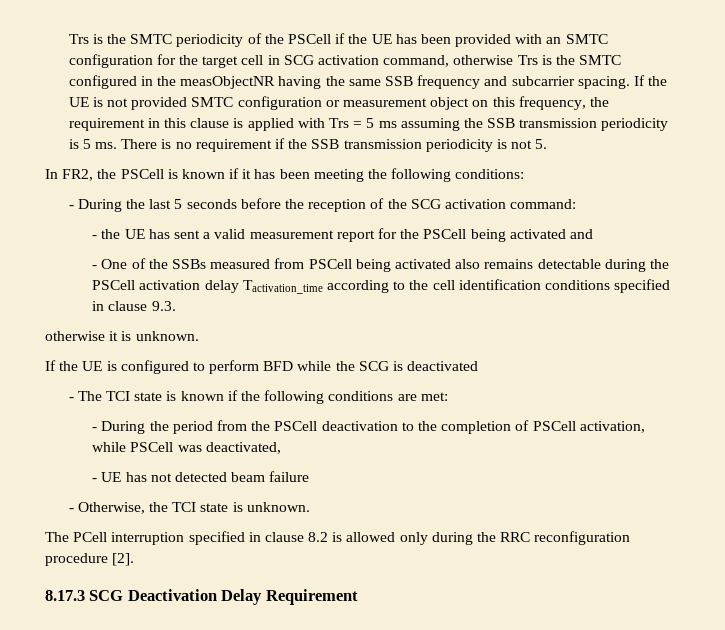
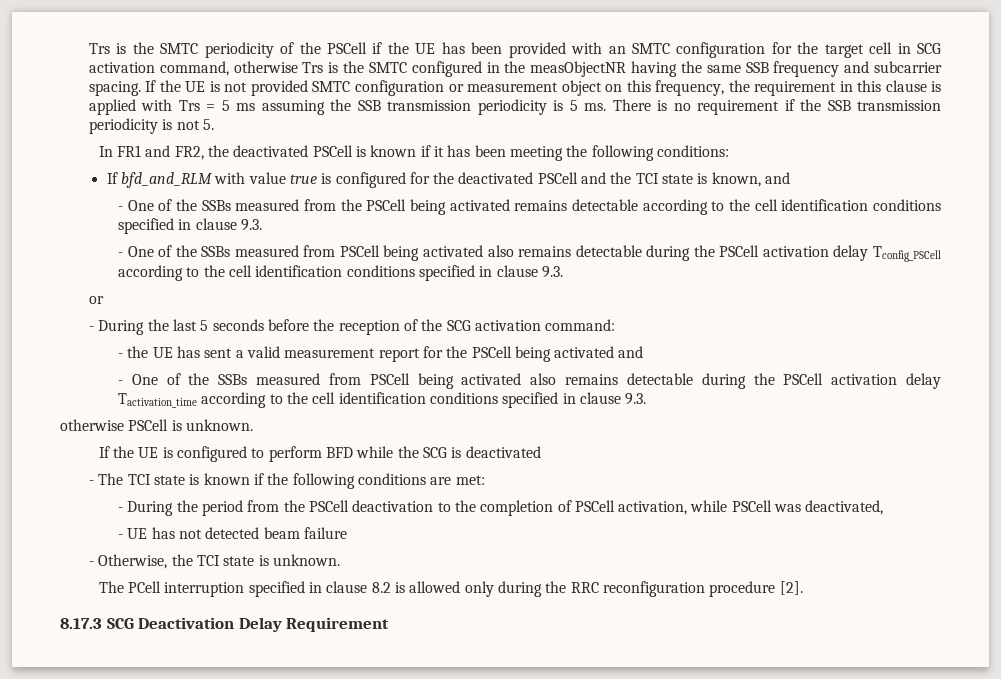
- In FR2, the PSCell is known if it has been meeting the following conditions:
+ In FR1 and FR2, the deactivated PSCell is known if it has been meeting the following conditions:
+ If bfd_and_RLM with value true is configured for the deactivated PSCell and the TCI state is known, and
+ - One of the SSBs measured from the PSCell being activated remains detectable according to the cell identification conditions specified in clause 9.3.
+ - One of the SSBs measured from PSCell being activated also remains detectable during the PSCell activation delay Tconfig_PSCell according to the cell identification conditions specified in clause 9.3.
+ or
- otherwise it is unknown.
+ otherwise PSCell is unknown.

